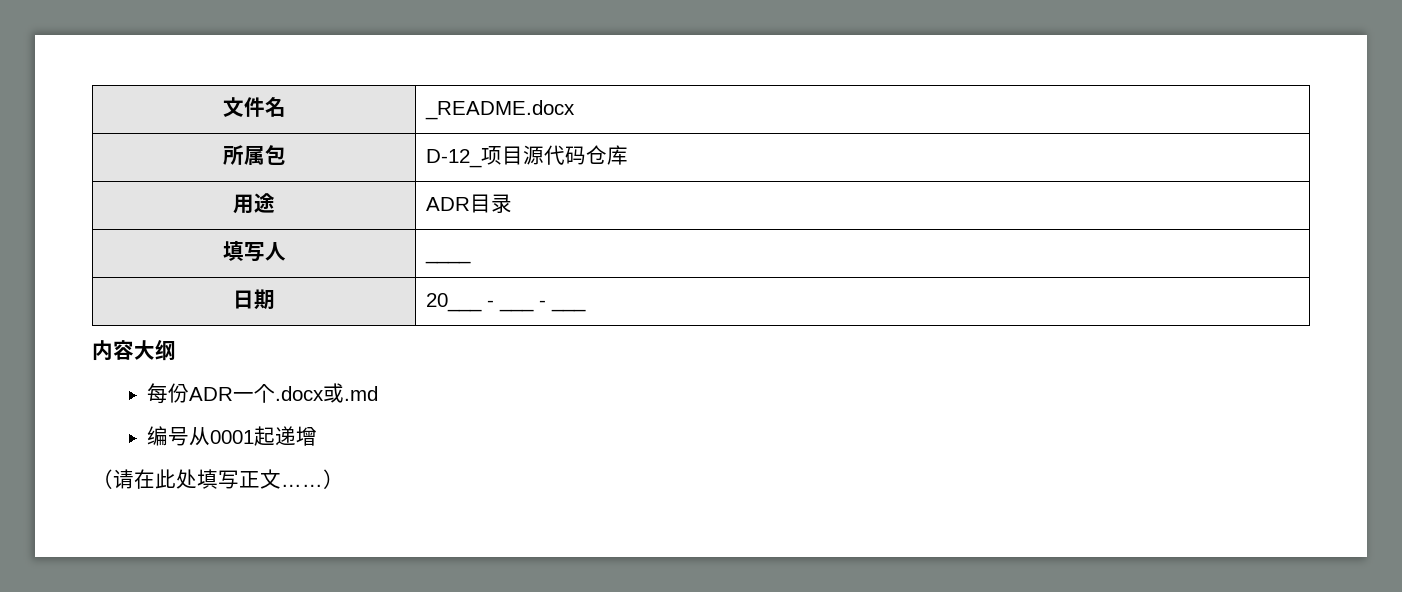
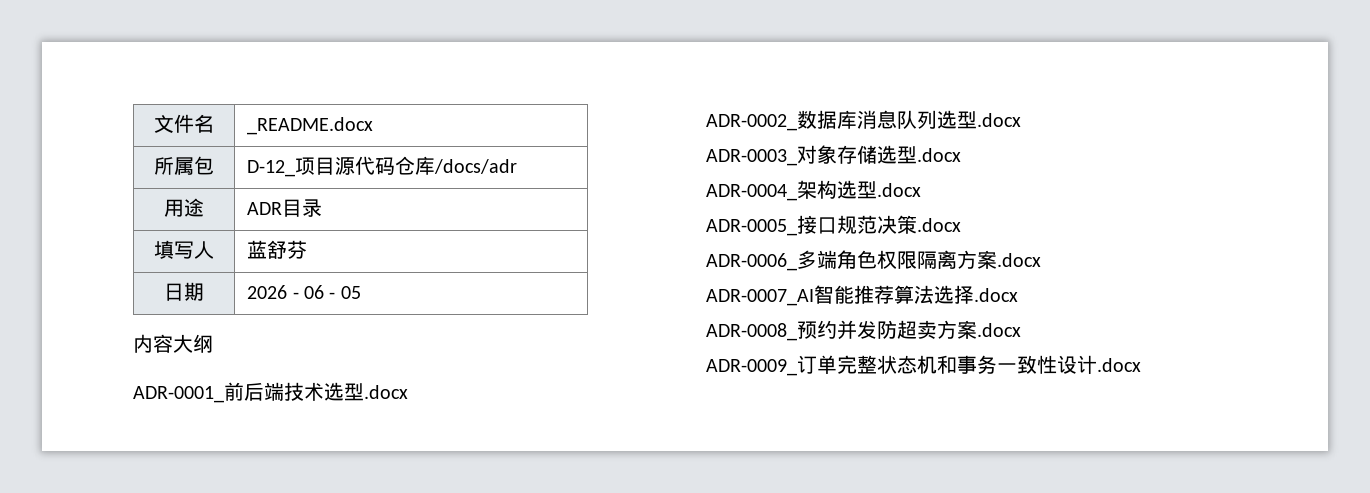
- 所属包 | D-12_项目源代码仓库
+ 所属包 | D-12_项目源代码仓库/docs/adr
- 填写人 | ____
+ 填写人 | 蓝舒芬
- 日期 | 20___ - ___ - ___
+ 日期 | 2026 - 06 - 05
  内容大纲
- 每份ADR一个.docx或.md
- 编号从0001起递增
- （请在此处填写正文……）
+ ADR-0001_前后端技术选型.docx
+ ADR-0002_数据库消息队列选型.docx
+ ADR-0003_对象存储选型.docx
+ ADR-0004_架构选型.docx
+ ADR-0005_接口规范决策.docx
+ ADR-0006_多端角色权限隔离方案.docx
+ ADR-0007_AI智能推荐算法选择.docx
+ ADR-0008_预约并发防超卖方案.docx
+ ADR-0009_订单完整状态机和事务一致性设计.docx

